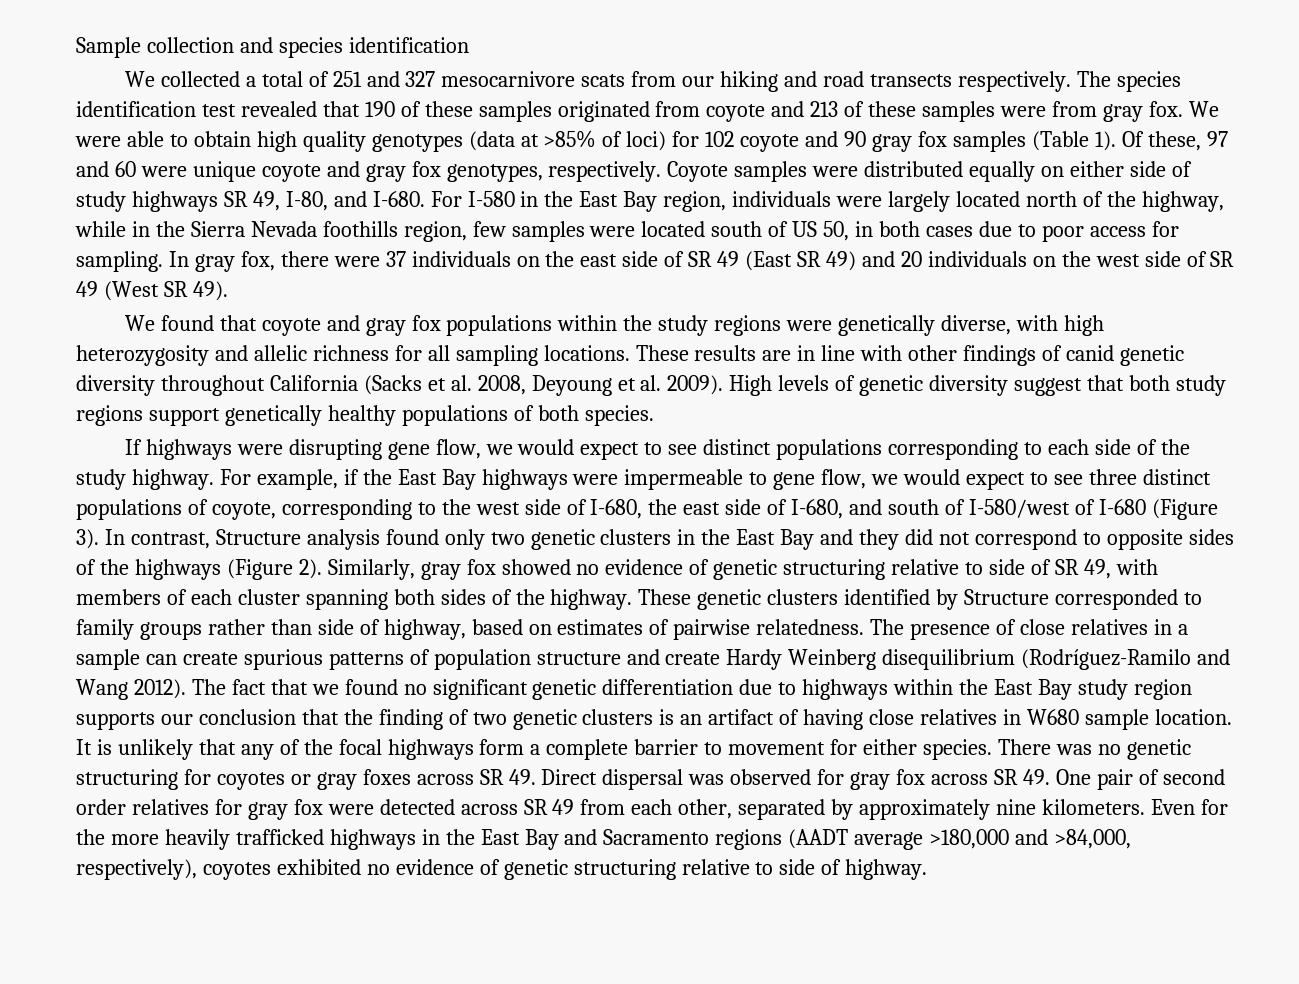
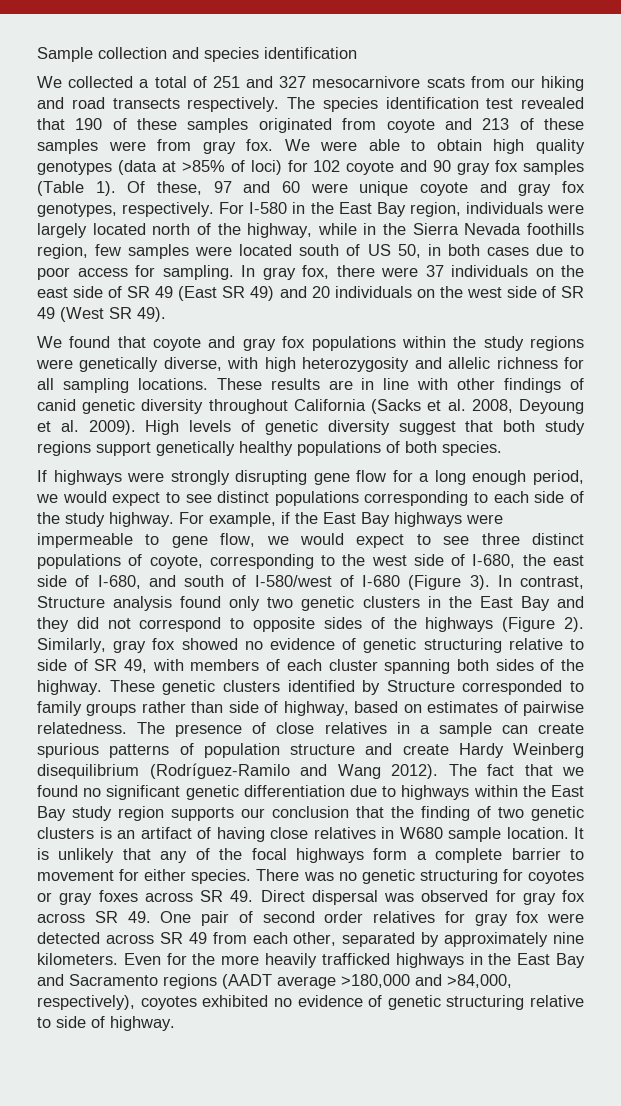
- Coyote samples were distributed equally on either side of study highways SR 49, I-80, and I-680.
- If highways were disrupting gene flow, we would expect to see distinct populations corresponding to each side of the study highway.
+ If highways were strongly disrupting gene flow for a long enough period, we would expect to see distinct populations corresponding to each side of the study highway.

